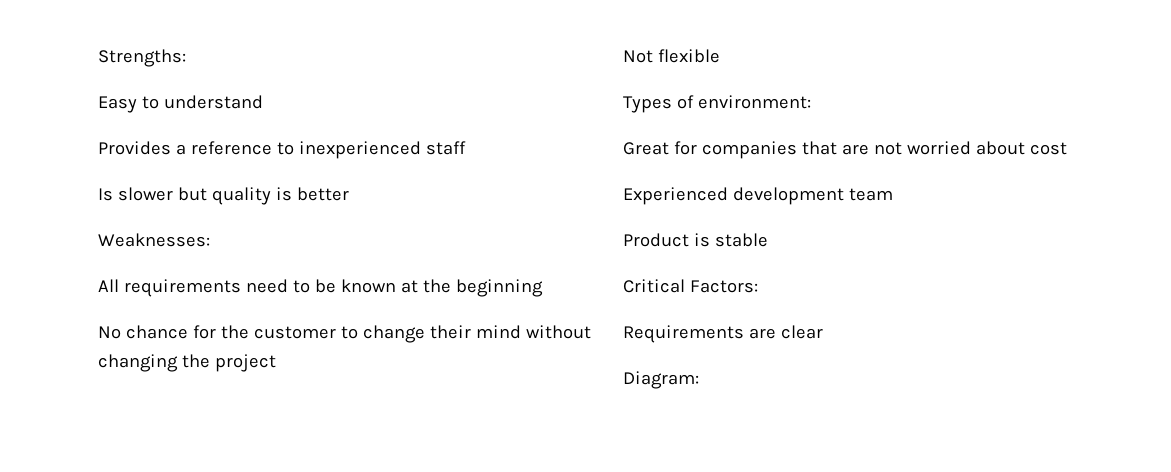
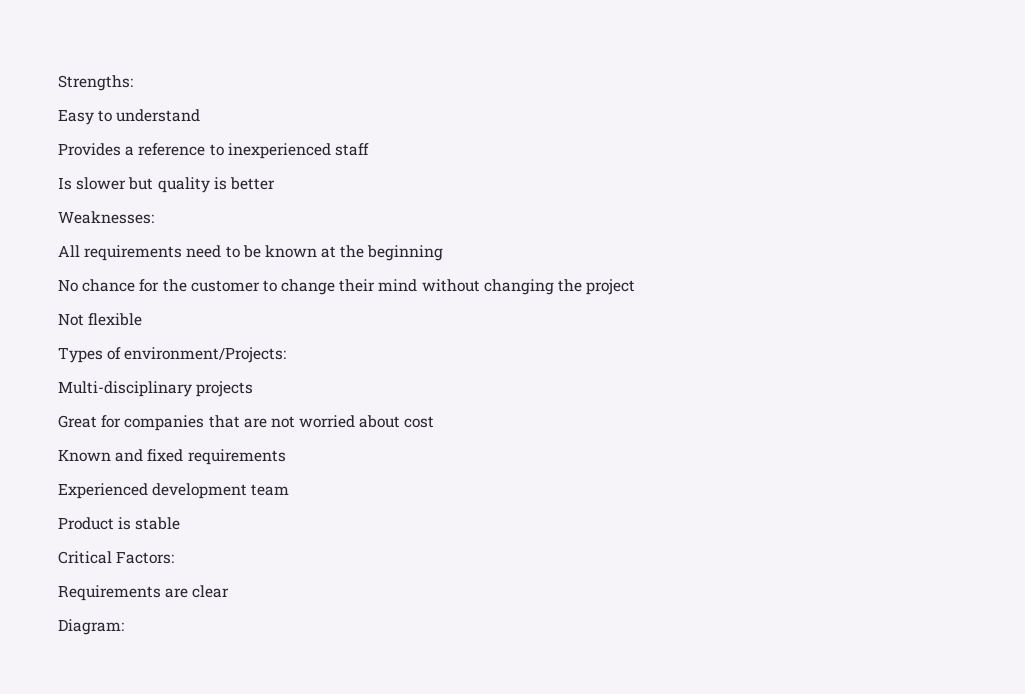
- Types of environment:
+ Types of environment/Projects:
+ Multi-disciplinary projects
+ Known and fixed requirements

